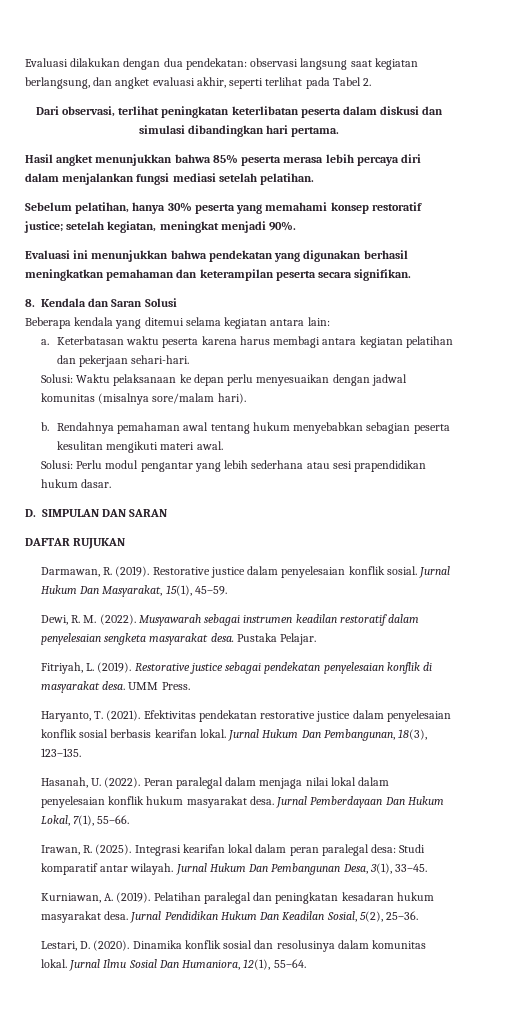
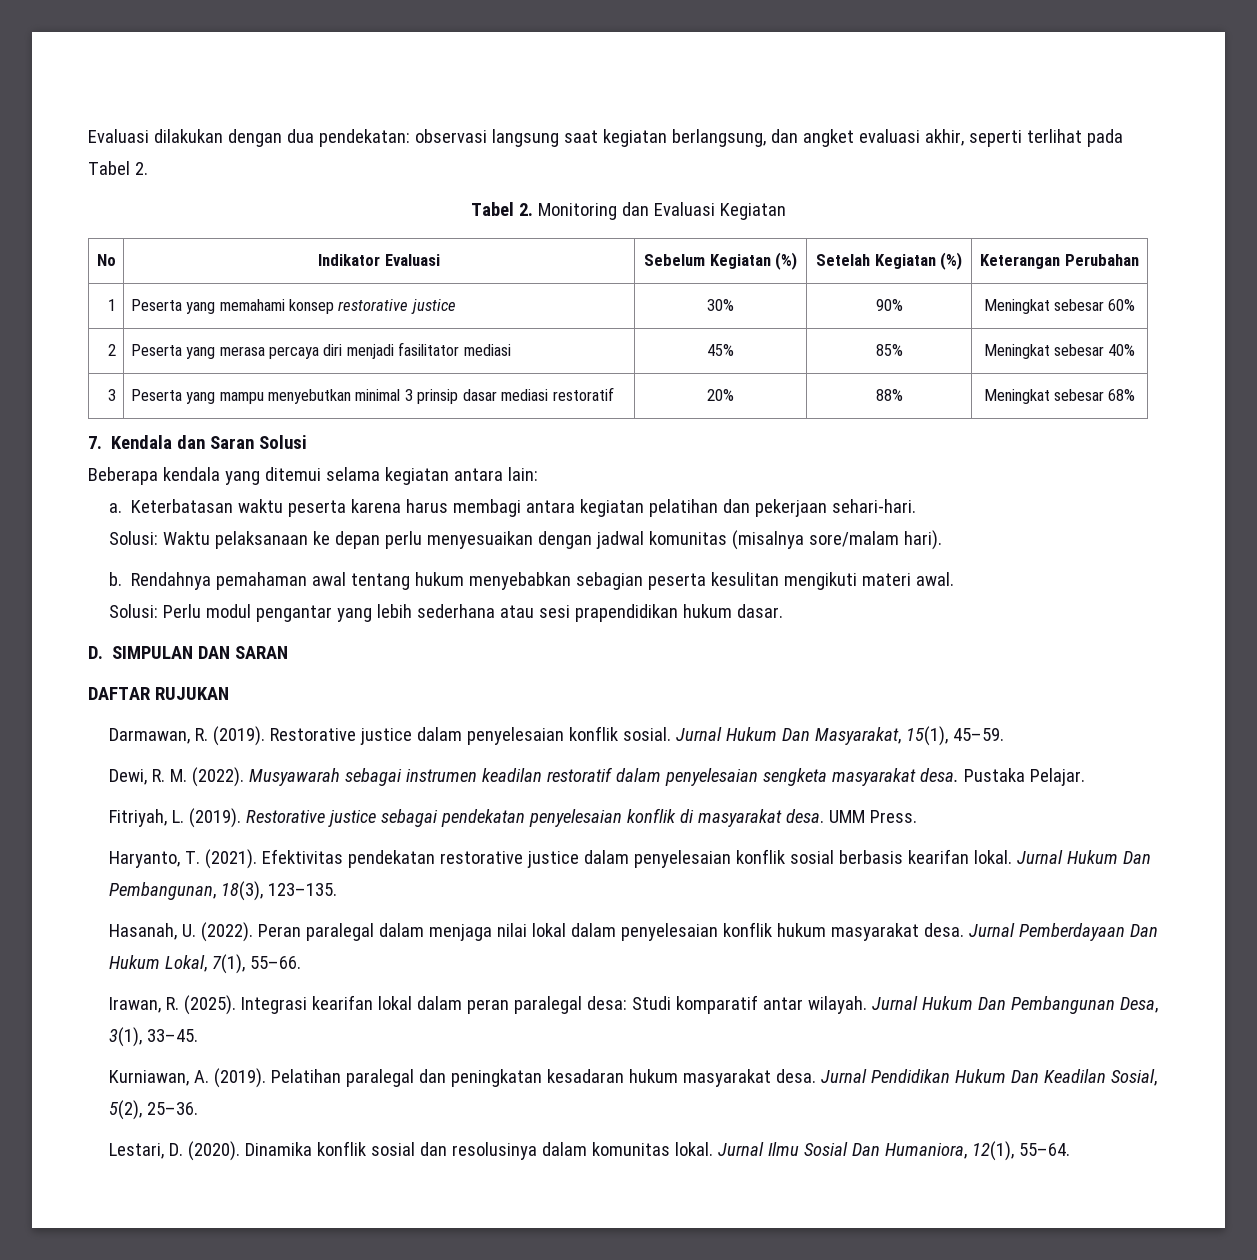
- Dari observasi, terlihat peningkatan keterlibatan peserta dalam diskusi dan simulasi dibandingkan hari pertama.
- Hasil angket menunjukkan bahwa 85% peserta merasa lebih percaya diri dalam menjalankan fungsi mediasi setelah pelatihan.
- Sebelum pelatihan, hanya 30% peserta yang memahami konsep restoratif justice; setelah kegiatan, meningkat menjadi 90%.
- Evaluasi ini menunjukkan bahwa pendekatan yang digunakan berhasil meningkatkan pemahaman dan keterampilan peserta secara signifikan.
- 8. Kendala dan Saran Solusi
+ Tabel 2. Monitoring dan Evaluasi Kegiatan
+ No | Indikator Evaluasi | Sebelum Kegiatan (%) | Setelah Kegiatan (%) | Keterangan Perubahan
+ 1 | Peserta yang memahami konsep restorative justice | 30% | 90% | Meningkat sebesar 60%
+ 2 | Peserta yang merasa percaya diri menjadi fasilitator mediasi | 45% | 85% | Meningkat sebesar 40%
+ 3 | Peserta yang mampu menyebutkan minimal 3 prinsip dasar mediasi restoratif | 20% | 88% | Meningkat sebesar 68%
+ 7. Kendala dan Saran Solusi

